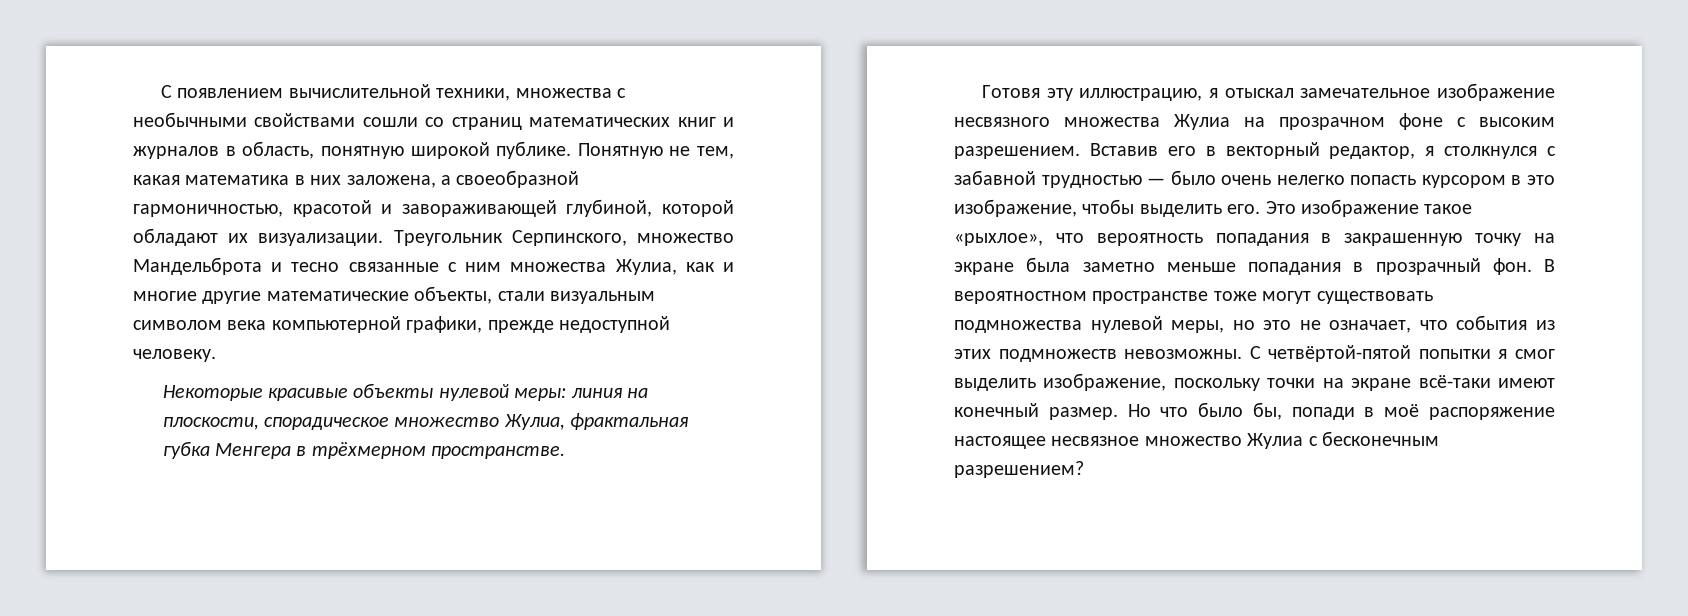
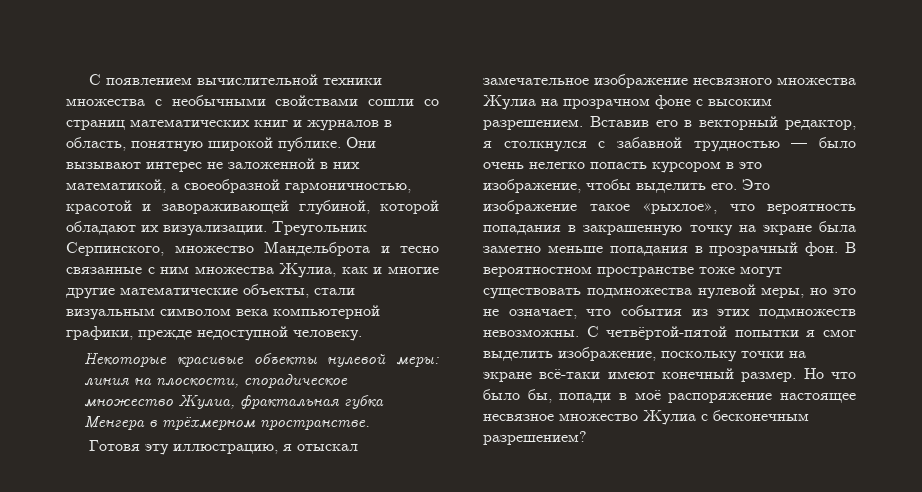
- С появлением вычислительной техники, множества с необычными свойствами сошли со страниц математических книг и журналов в область, понятную широкой публике.
+ С появлением вычислительной техники множества с необычными свойствами сошли со страниц математических книг и журналов в область, понятную широкой публике.
- Понятную не тем, какая математика в них заложена, а своеобразной гармоничностью, красотой и завораживающей глубиной, которой обладают их визуализации.
+ Они вызывают интерес не заложенной в них математикой, а своеобразной гармоничностью, красотой и завораживающей глубиной, которой обладают их визуализации.

